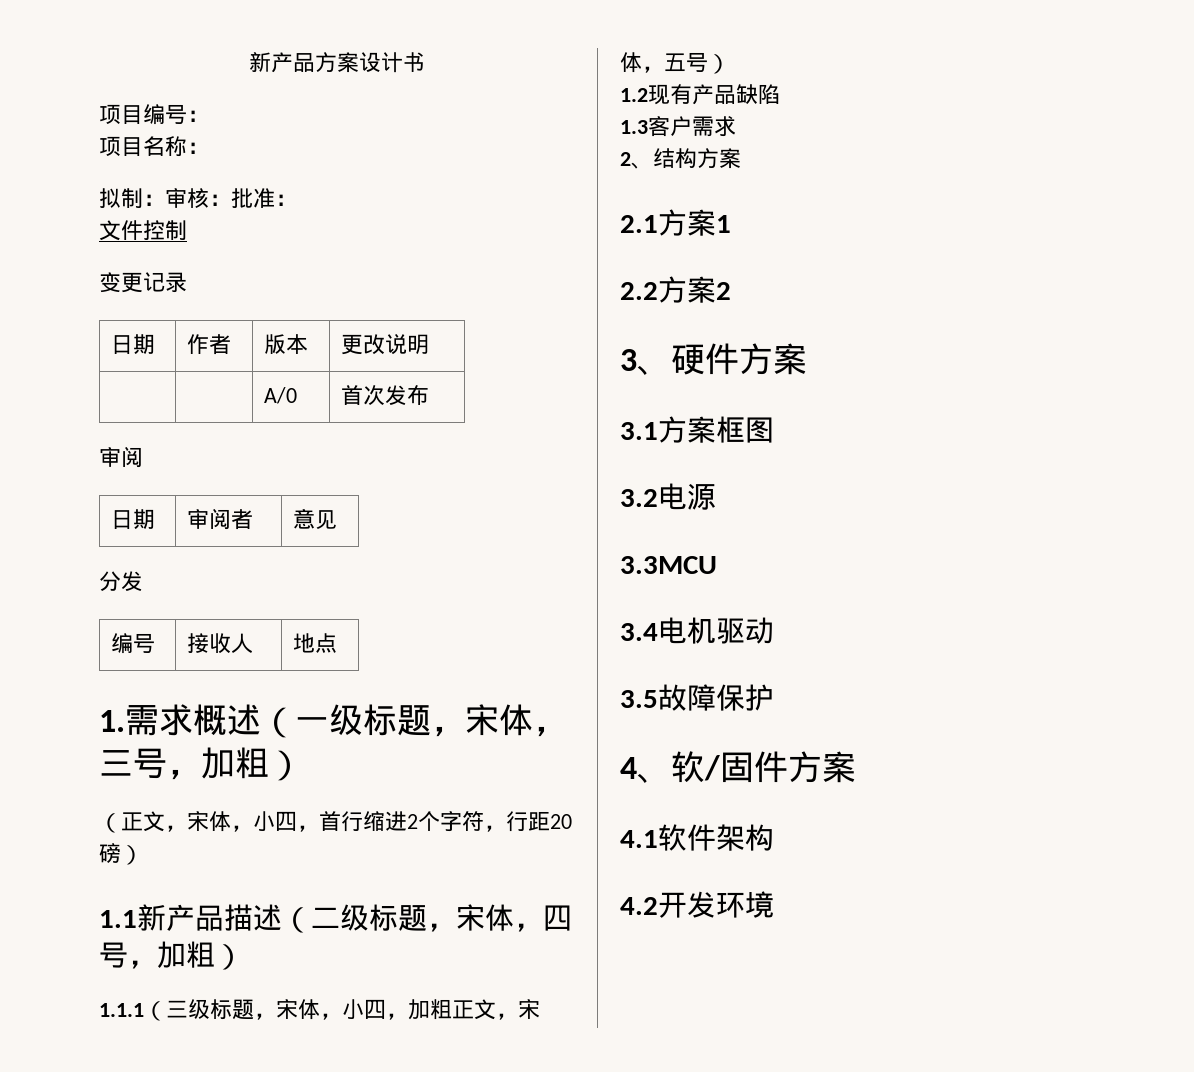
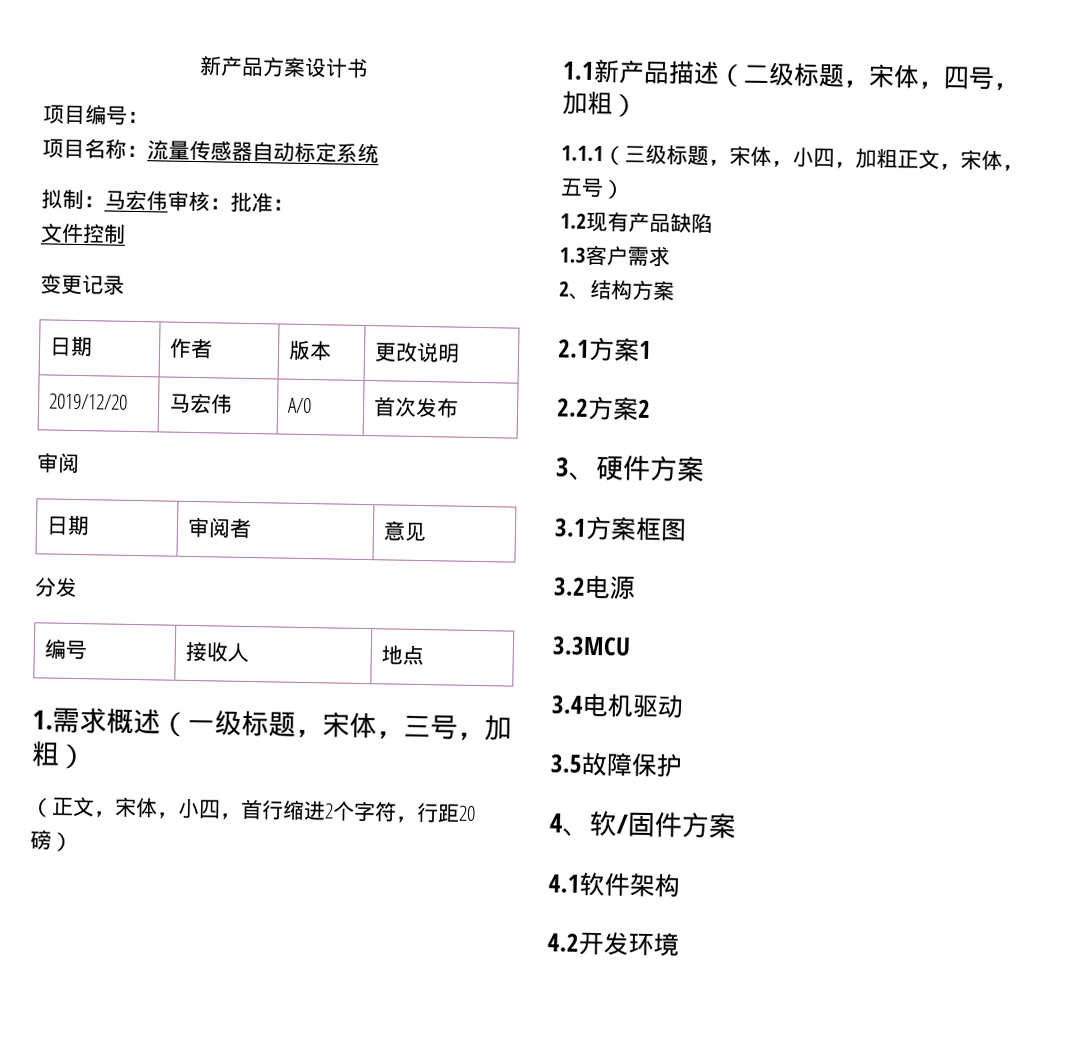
- 项目名称：
+ 项目名称：流量传感器自动标定系统
- 拟制：审核：批准：
+ 拟制：马宏伟审核：批准：
- | | A/0 | 首次发布
+ 2019/12/20 | 马宏伟 | A/0 | 首次发布

